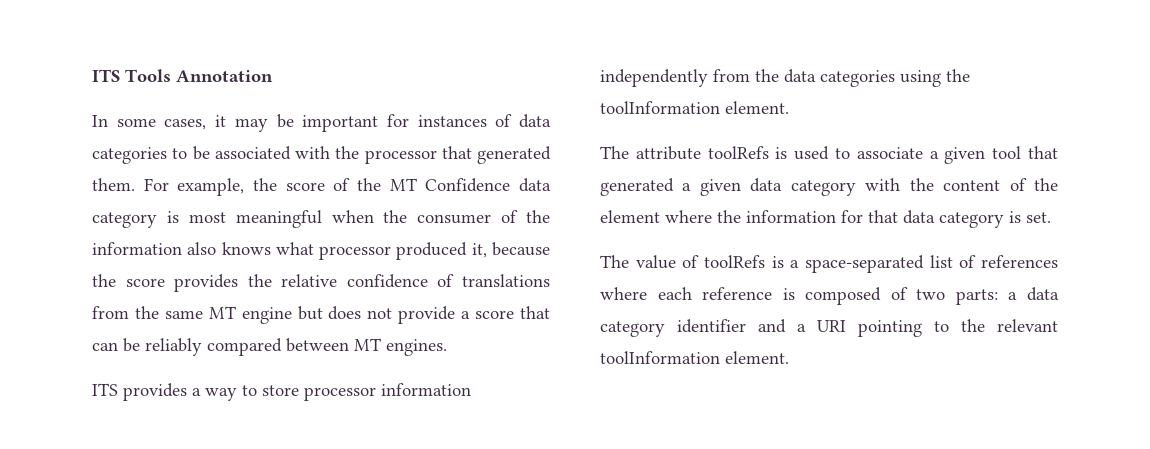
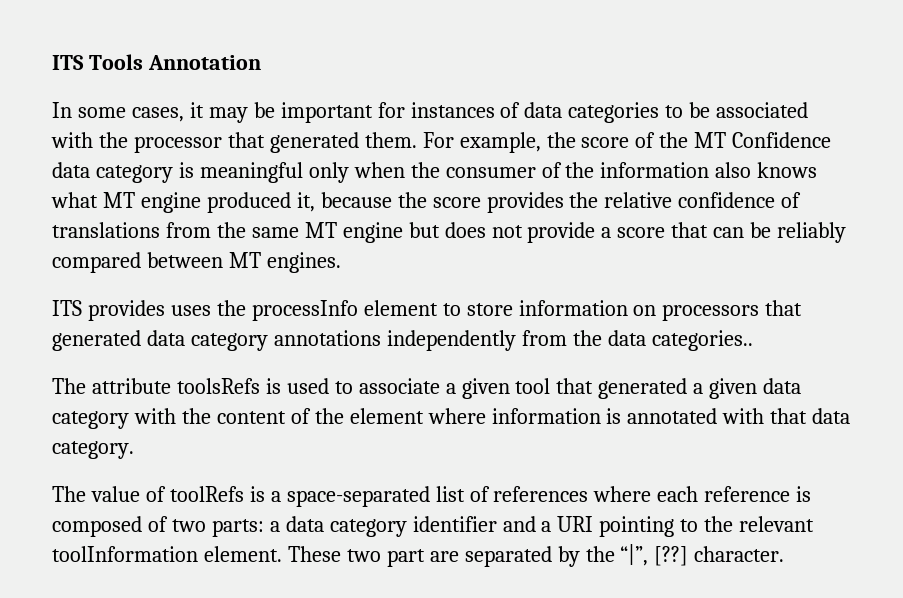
- For example, the score of the MT Confidence data category is most meaningful when the consumer of the information also knows what processor produced it, because the score provides the relative confidence of translations from the same MT engine but does not provide a score that can be reliably compared between MT engines.
+ For example, the score of the MT Confidence data category is meaningful only when the consumer of the information also knows what MT engine produced it, because the score provides the relative confidence of translations from the same MT engine but does not provide a score that can be reliably compared between MT engines.
- ITS provides a way to store processor information independently from the data categories using the toolInformation element.
+ ITS provides uses the processInfo element to store information on processors that generated data category annotations independently from the data categories..
- The attribute toolRefs is used to associate a given tool that generated a given data category with the content of the element where the information for that data category is set.
+ The attribute toolsRefs is used to associate a given tool that generated a given data category with the content of the element where information is annotated with that data category.
+ These two part are separated by the “|”, [??] character.

